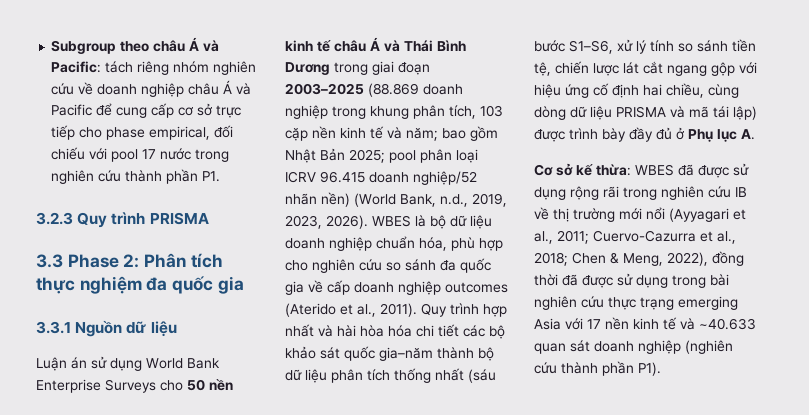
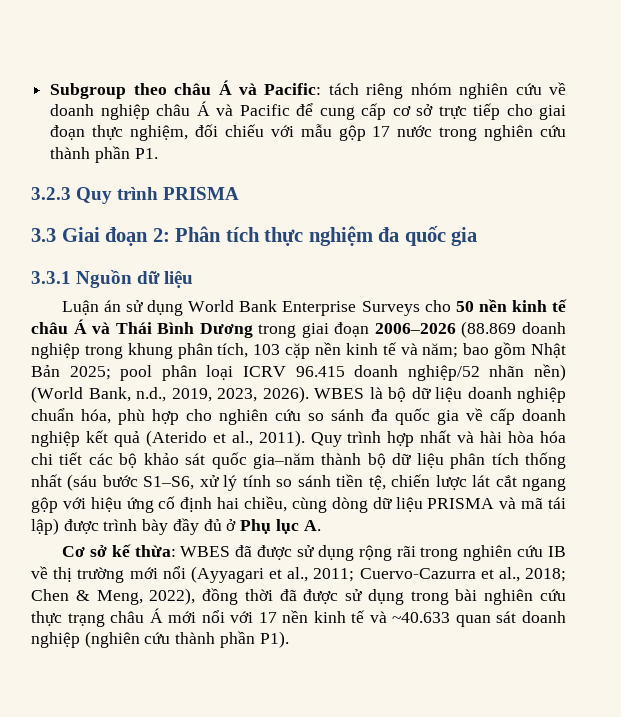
- Subgroup theo châu Á và Pacific: tách riêng nhóm nghiên cứu về doanh nghiệp châu Á và Pacific để cung cấp cơ sở trực tiếp cho phase empirical, đối chiếu với pool 17 nước trong nghiên cứu thành phần P1.
+ Subgroup theo châu Á và Pacific: tách riêng nhóm nghiên cứu về doanh nghiệp châu Á và Pacific để cung cấp cơ sở trực tiếp cho giai đoạn thực nghiệm, đối chiếu với mẫu gộp 17 nước trong nghiên cứu thành phần P1.
- 3.3 Phase 2: Phân tích thực nghiệm đa quốc gia
+ 3.3 Giai đoạn 2: Phân tích thực nghiệm đa quốc gia
- Luận án sử dụng World Bank Enterprise Surveys cho 50 nền kinh tế châu Á và Thái Bình Dương trong giai đoạn 2003–2025 (88.869 doanh nghiệp trong khung phân tích, 103 cặp nền kinh tế và năm; bao gồm Nhật Bản 2025; pool phân loại ICRV 96.415 doanh nghiệp/52 nhãn nền) (World Bank, n.d., 2019, 2023, 2026).
+ Luận án sử dụng World Bank Enterprise Surveys cho 50 nền kinh tế châu Á và Thái Bình Dương trong giai đoạn 2006–2026 (88.869 doanh nghiệp trong khung phân tích, 103 cặp nền kinh tế và năm; bao gồm Nhật Bản 2025; pool phân loại ICRV 96.415 doanh nghiệp/52 nhãn nền) (World Bank, n.d., 2019, 2023, 2026).
- WBES là bộ dữ liệu doanh nghiệp chuẩn hóa, phù hợp cho nghiên cứu so sánh đa quốc gia về cấp doanh nghiệp outcomes (Aterido et al., 2011).
+ WBES là bộ dữ liệu doanh nghiệp chuẩn hóa, phù hợp cho nghiên cứu so sánh đa quốc gia về cấp doanh nghiệp kết quả (Aterido et al., 2011).
- Cơ sở kế thừa: WBES đã được sử dụng rộng rãi trong nghiên cứu IB về thị trường mới nổi (Ayyagari et al., 2011; Cuervo-Cazurra et al., 2018; Chen & Meng, 2022), đồng thời đã được sử dụng trong bài nghiên cứu thực trạng emerging Asia với 17 nền kinh tế và ~40.633 quan sát doanh nghiệp (nghiên cứu thành phần P1).
+ Cơ sở kế thừa: WBES đã được sử dụng rộng rãi trong nghiên cứu IB về thị trường mới nổi (Ayyagari et al., 2011; Cuervo-Cazurra et al., 2018; Chen & Meng, 2022), đồng thời đã được sử dụng trong bài nghiên cứu thực trạng châu Á mới nổi với 17 nền kinh tế và ~40.633 quan sát doanh nghiệp (nghiên cứu thành phần P1).

